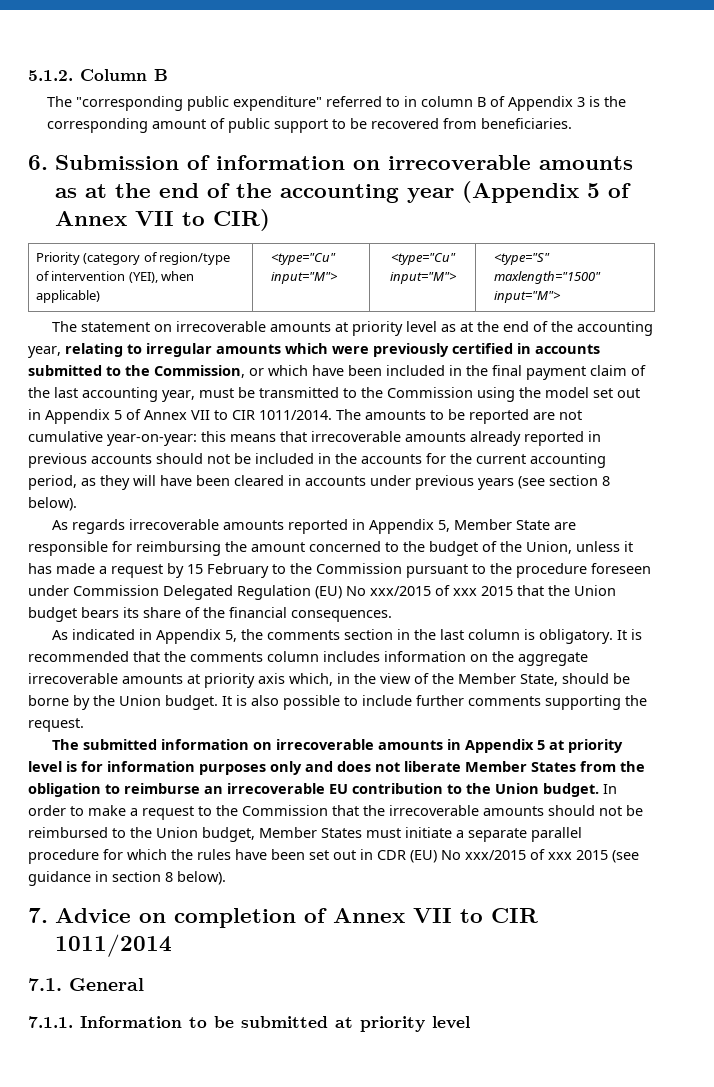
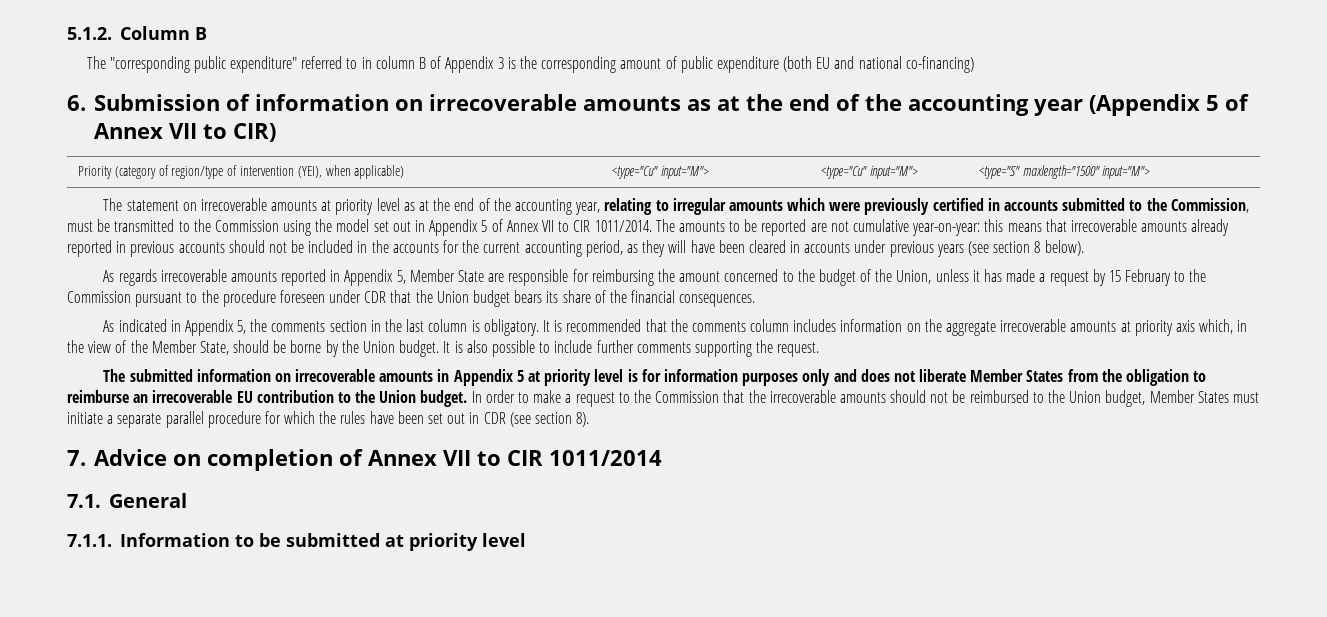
- The "corresponding public expenditure" referred to in column B of Appendix 3 is the corresponding amount of public support to be recovered from beneficiaries.
+ The "corresponding public expenditure" referred to in column B of Appendix 3 is the corresponding amount of public expenditure (both EU and national co-financing)
- The statement on irrecoverable amounts at priority level as at the end of the accounting year, relating to irregular amounts which were previously certified in accounts submitted to the Commission, or which have been included in the final payment claim of the last accounting year, must be transmitted to the Commission using the model set out in Appendix 5 of Annex VII to CIR 1011/2014.
+ The statement on irrecoverable amounts at priority level as at the end of the accounting year, relating to irregular amounts which were previously certified in accounts submitted to the Commission, must be transmitted to the Commission using the model set out in Appendix 5 of Annex VII to CIR 1011/2014.
- As regards irrecoverable amounts reported in Appendix 5, Member State are responsible for reimbursing the amount concerned to the budget of the Union, unless it has made a request by 15 February to the Commission pursuant to the procedure foreseen under Commission Delegated Regulation (EU) No xxx/2015 of xxx 2015 that the Union budget bears its share of the financial consequences.
+ As regards irrecoverable amounts reported in Appendix 5, Member State are responsible for reimbursing the amount concerned to the budget of the Union, unless it has made a request by 15 February to the Commission pursuant to the procedure foreseen under CDR that the Union budget bears its share of the financial consequences.
- In order to make a request to the Commission that the irrecoverable amounts should not be reimbursed to the Union budget, Member States must initiate a separate parallel procedure for which the rules have been set out in CDR (EU) No xxx/2015 of xxx 2015 (see guidance in section 8 below).
+ In order to make a request to the Commission that the irrecoverable amounts should not be reimbursed to the Union budget, Member States must initiate a separate parallel procedure for which the rules have been set out in CDR (see section 8).

